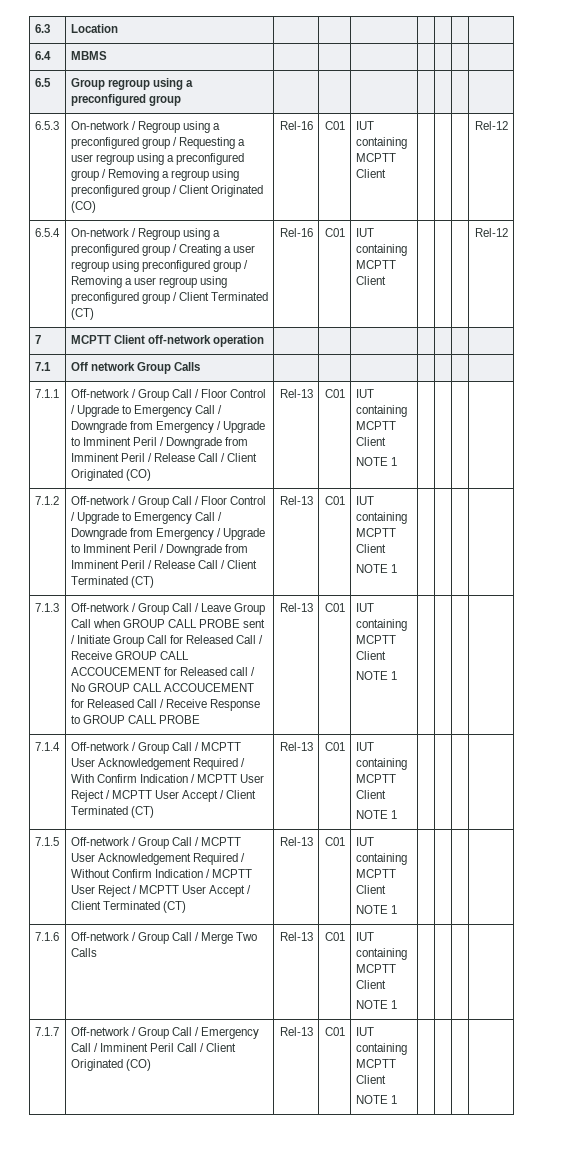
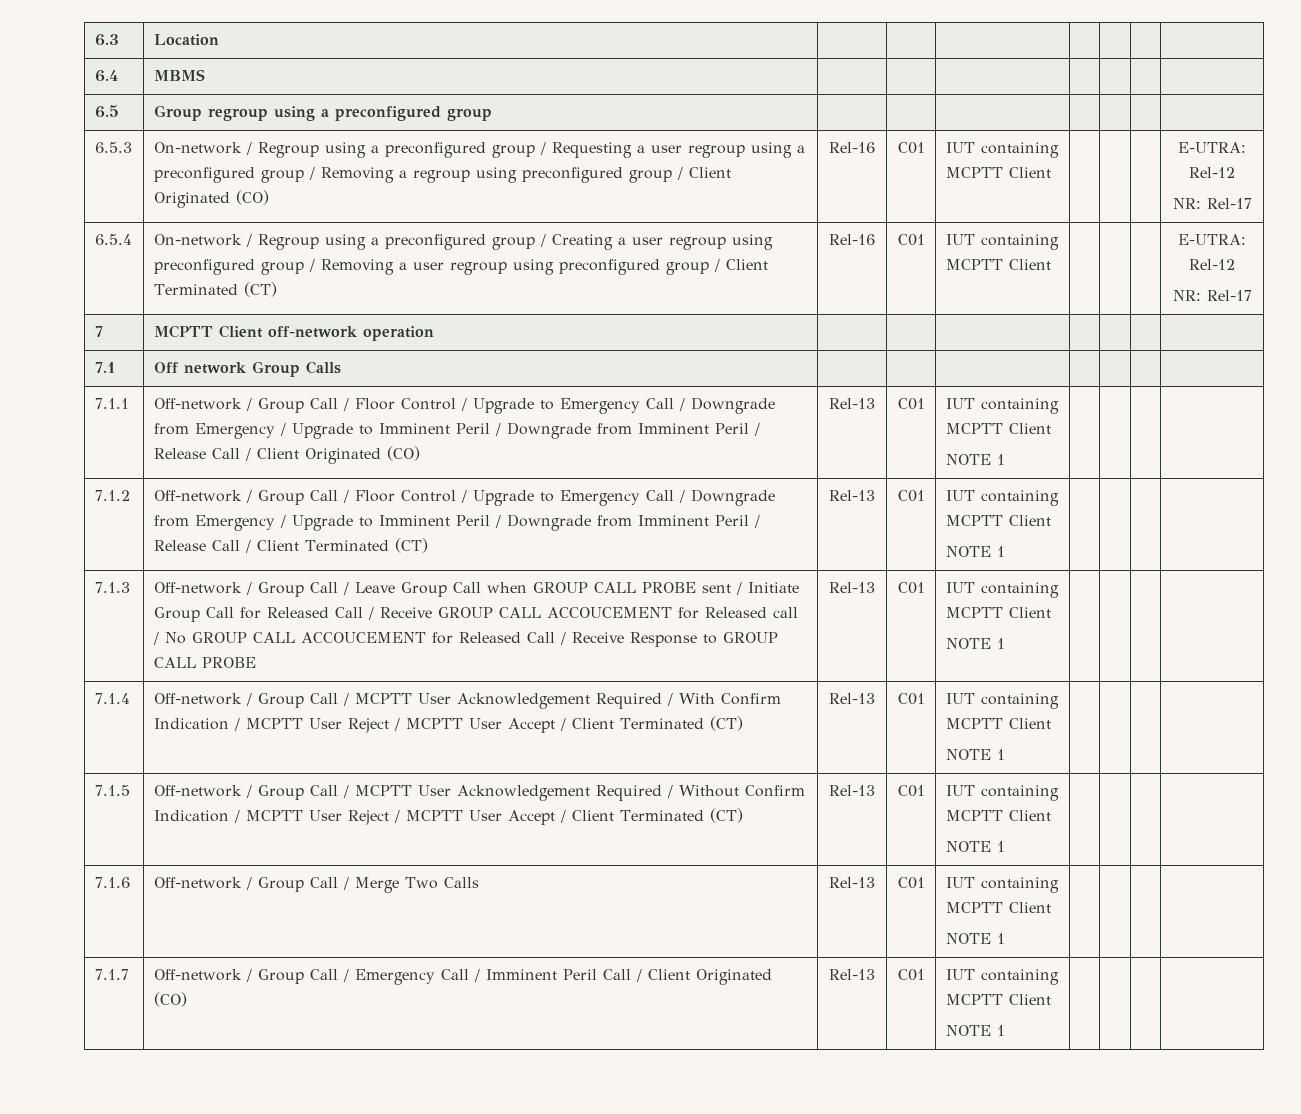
- 6.5.3 | On-network / Regroup using a preconfigured group / Requesting a user regroup using a preconfigured group / Removing a regroup using preconfigured group / Client Originated (CO) | Rel-16 | C01 | IUT containing MCPTT Client | | | | Rel-12
+ 6.5.3 | On-network / Regroup using a preconfigured group / Requesting a user regroup using a preconfigured group / Removing a regroup using preconfigured group / Client Originated (CO) | Rel-16 | C01 | IUT containing MCPTT Client | | | | E-UTRA: Rel-12
+ NR: Rel-17
- 6.5.4 | On-network / Regroup using a preconfigured group / Creating a user regroup using preconfigured group / Removing a user regroup using preconfigured group / Client Terminated (CT) | Rel-16 | C01 | IUT containing MCPTT Client | | | | Rel-12
+ 6.5.4 | On-network / Regroup using a preconfigured group / Creating a user regroup using preconfigured group / Removing a user regroup using preconfigured group / Client Terminated (CT) | Rel-16 | C01 | IUT containing MCPTT Client | | | | E-UTRA: Rel-12
+ NR: Rel-17

